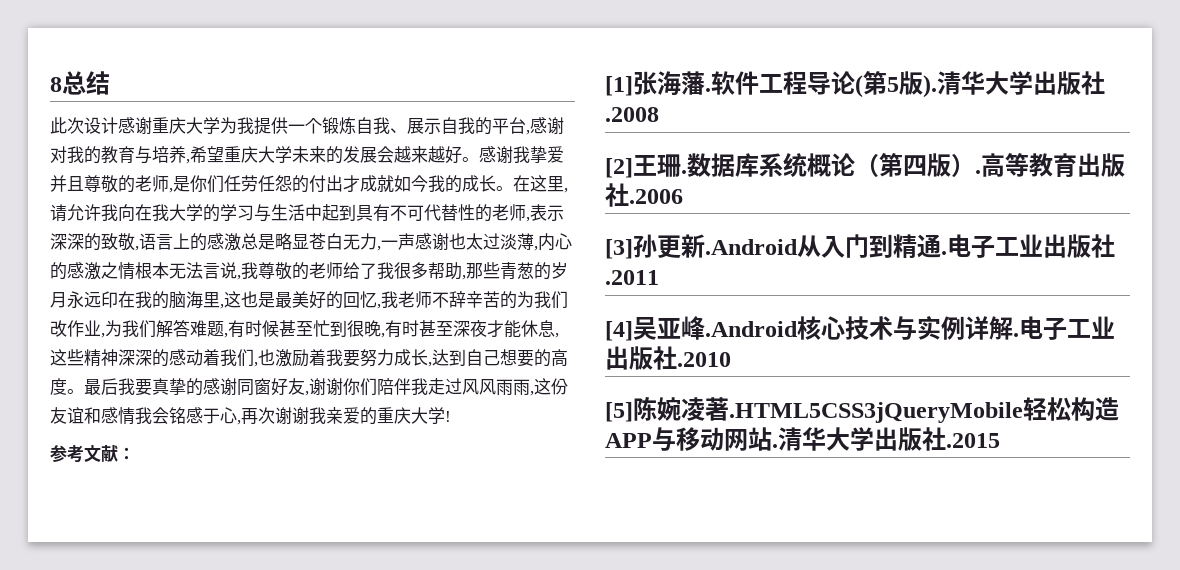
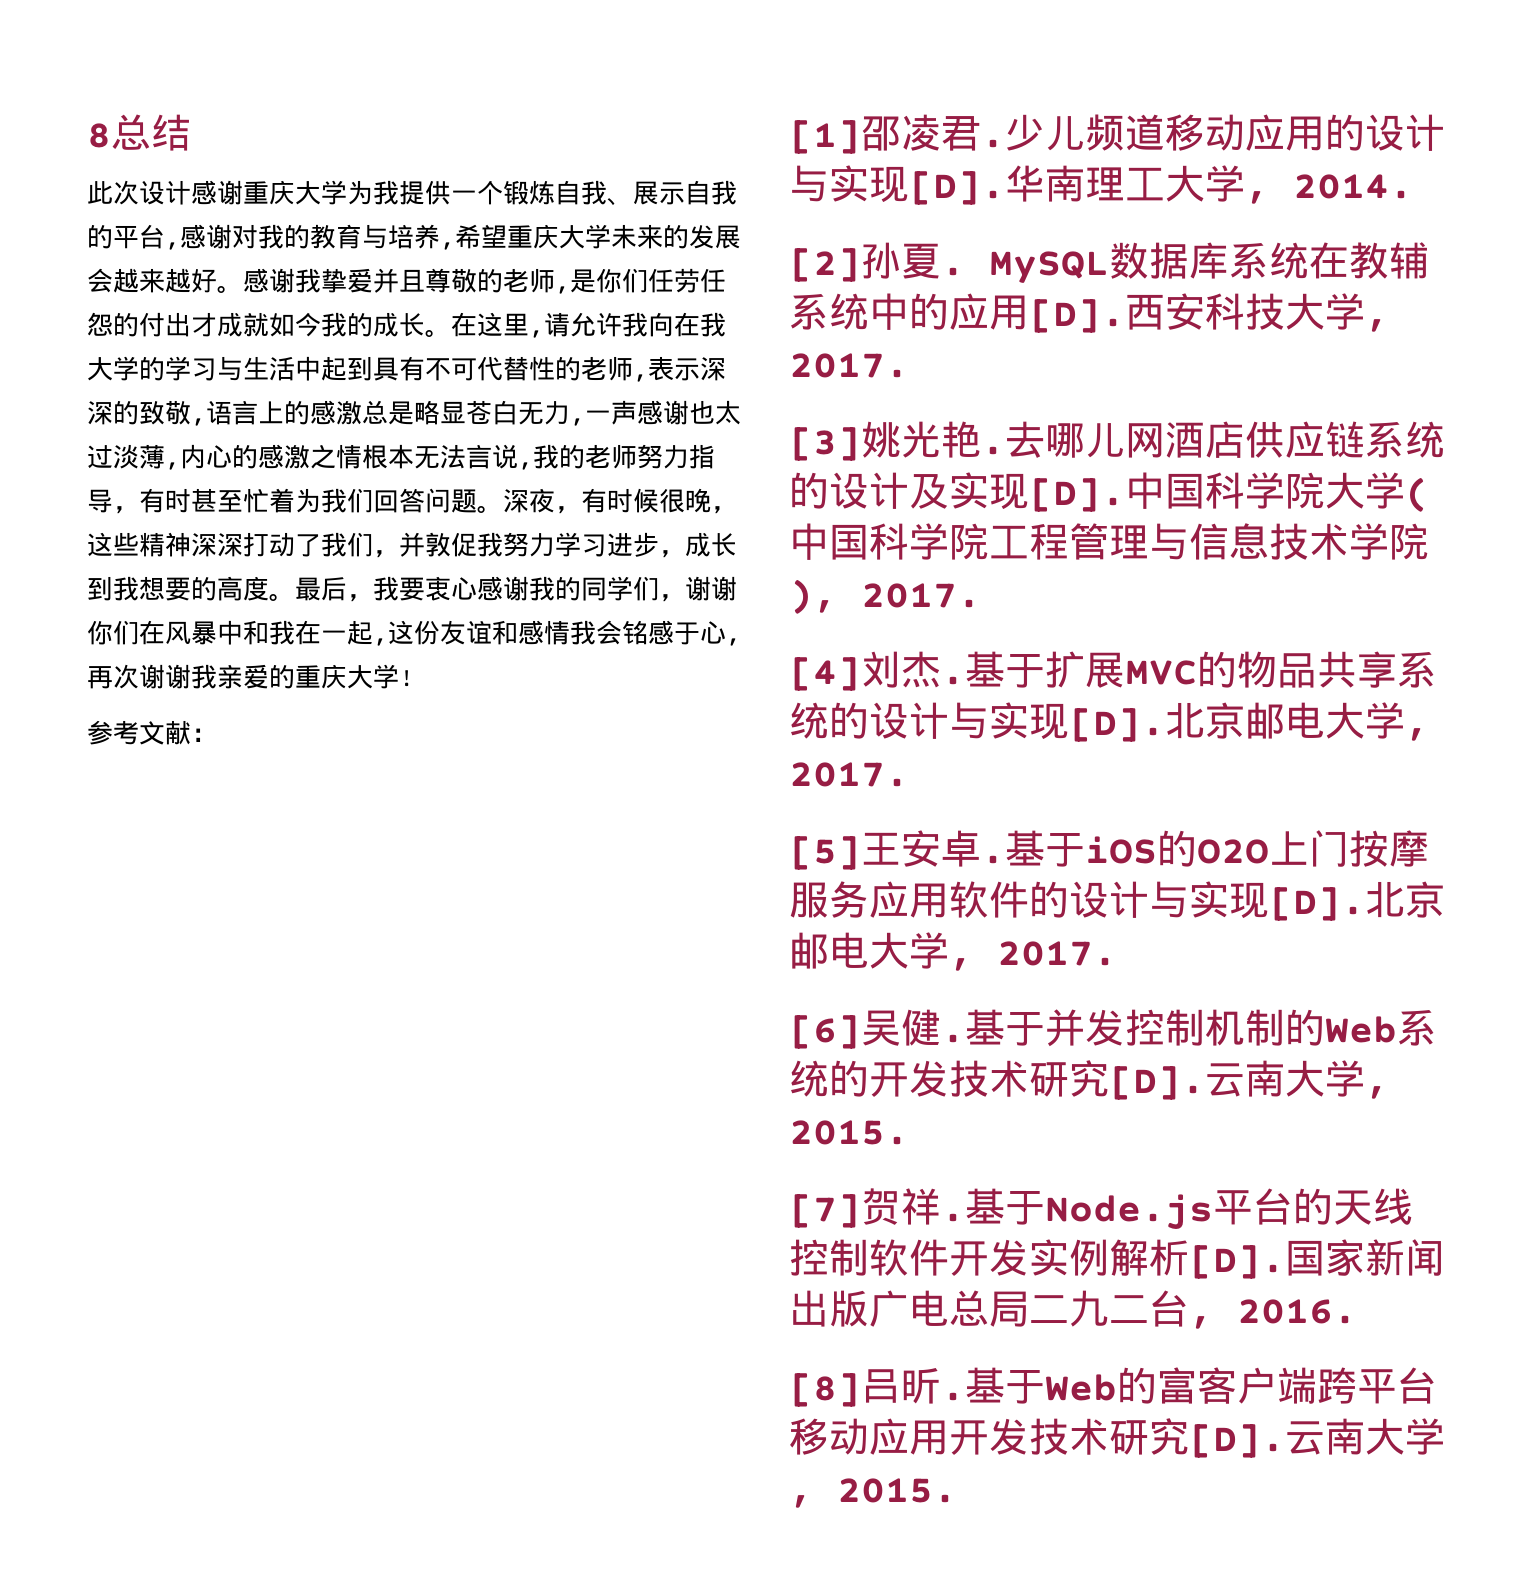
- 在这里,请允许我向在我大学的学习与生活中起到具有不可代替性的老师,表示深深的致敬,语言上的感激总是略显苍白无力,一声感谢也太过淡薄,内心的感激之情根本无法言说,我尊敬的老师给了我很多帮助,那些青葱的岁月永远印在我的脑海里,这也是最美好的回忆,我老师不辞辛苦的为我们改作业,为我们解答难题,有时候甚至忙到很晚,有时甚至深夜才能休息,这些精神深深的感动着我们,也激励着我要努力成长,达到自己想要的高度。最后我要真挚的感谢同窗好友,谢谢你们陪伴我走过风风雨雨,这份友谊和感情我会铭感于心,再次谢谢我亲爱的重庆大学!
+ 在这里,请允许我向在我大学的学习与生活中起到具有不可代替性的老师,表示深深的致敬,语言上的感激总是略显苍白无力,一声感谢也太过淡薄,内心的感激之情根本无法言说,我的老师努力指导，有时甚至忙着为我们回答问题。深夜，有时候很晚，这些精神深深打动了我们，并敦促我努力学习进步，成长到我想要的高度。最后，我要衷心感谢我的同学们，谢谢你们在风暴中和我在一起,这份友谊和感情我会铭感于心,再次谢谢我亲爱的重庆大学!
- [1]张海藩.软件工程导论(第5版).清华大学出版社.2008
- [2]王珊.数据库系统概论（第四版）.高等教育出版社.2006
- [3]孙更新.Android从入门到精通.电子工业出版社.2011
- [4]吴亚峰.Android核心技术与实例详解.电子工业出版社.2010
- [5]陈婉凌著.HTML5CSS3jQueryMobile轻松构造APP与移动网站.清华大学出版社.2015
+ [1]邵凌君.少儿频道移动应用的设计与实现[D].华南理工大学, 2014.
+ [2]孙夏. MySQL数据库系统在教辅系统中的应用[D].西安科技大学, 2017.
+ [3]姚光艳.去哪儿网酒店供应链系统的设计及实现[D].中国科学院大学(中国科学院工程管理与信息技术学院), 2017.
+ [4]刘杰.基于扩展MVC的物品共享系统的设计与实现[D].北京邮电大学, 2017.
+ [5]王安卓.基于iOS的O2O上门按摩服务应用软件的设计与实现[D].北京邮电大学, 2017.
+ [6]吴健.基于并发控制机制的Web系统的开发技术研究[D].云南大学, 2015.
+ [7]贺祥.基于Node.js平台的天线控制软件开发实例解析[D].国家新闻出版广电总局二九二台, 2016.
+ [8]吕昕.基于Web的富客户端跨平台移动应用开发技术研究[D].云南大学, 2015.

